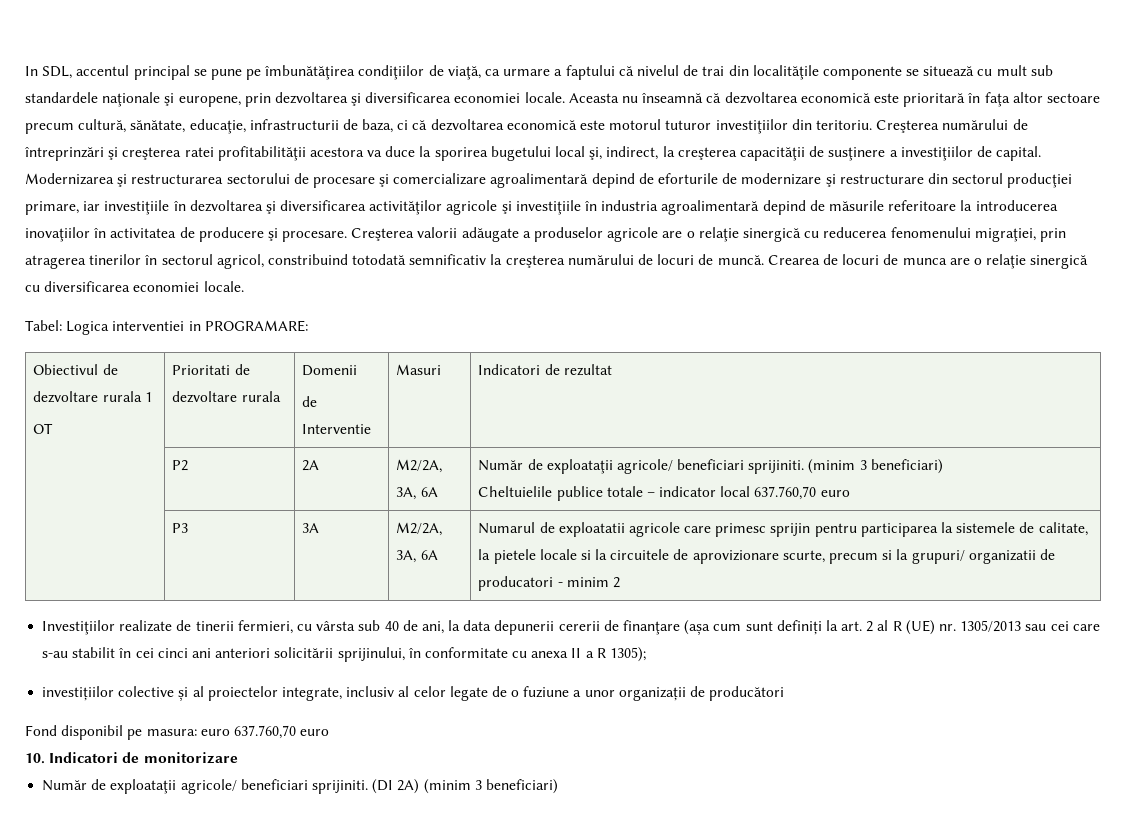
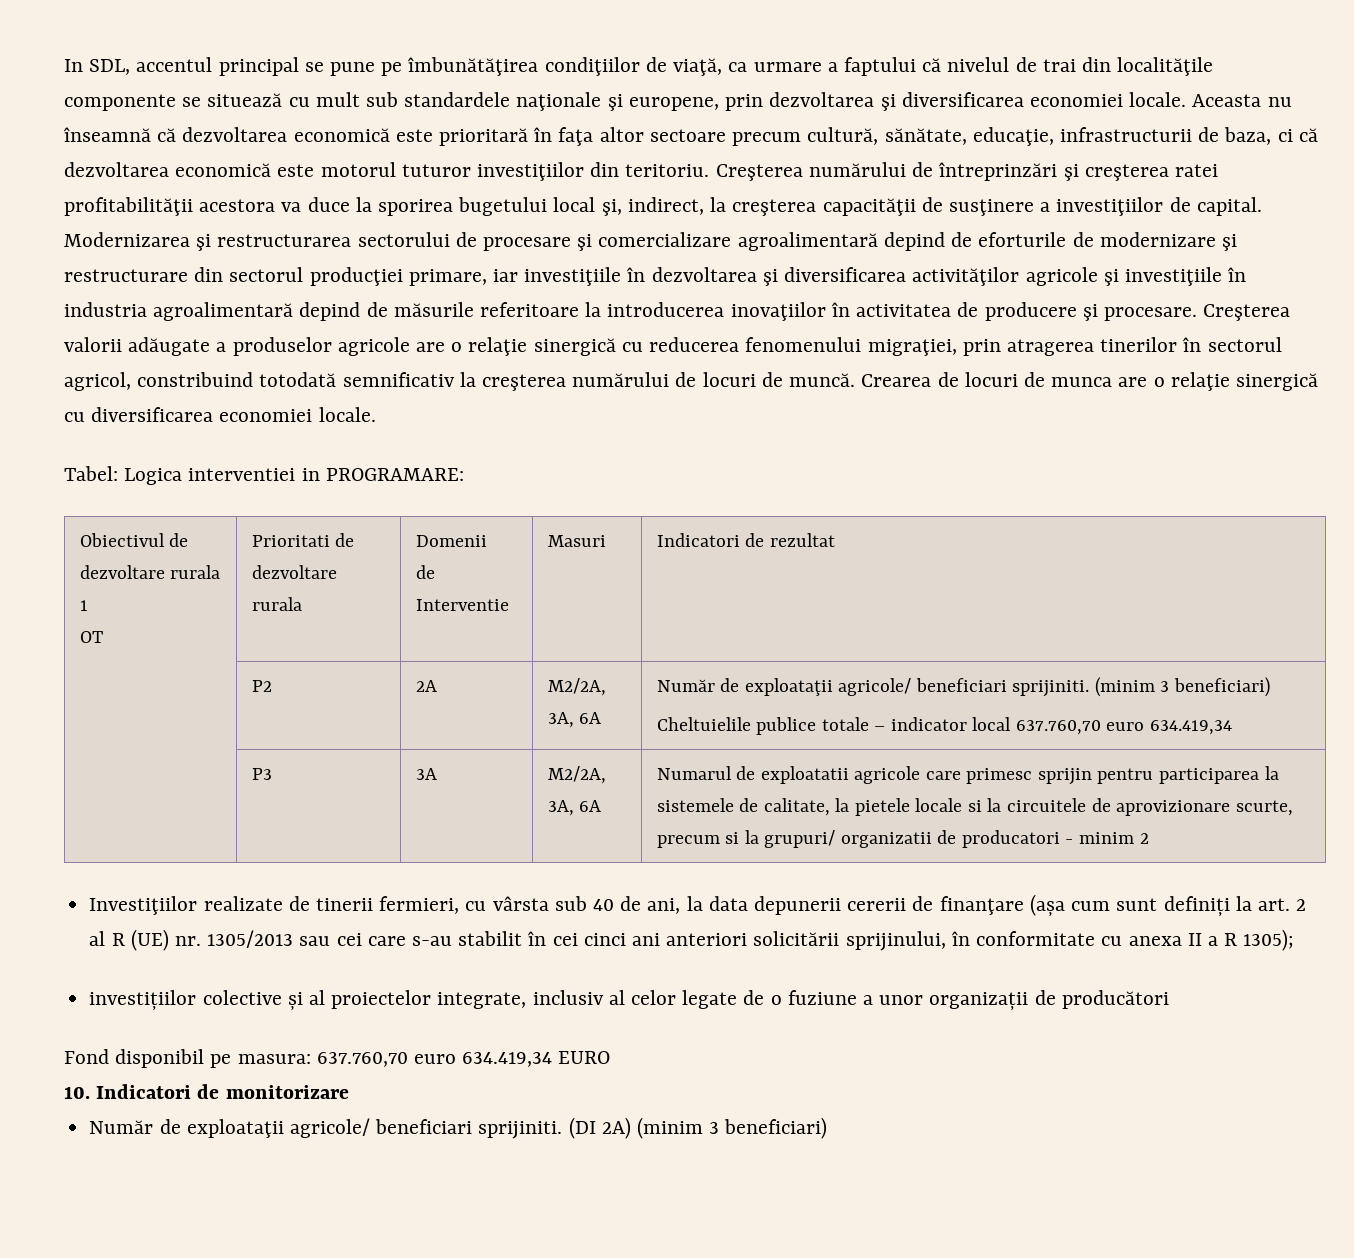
  | P2 | 2A | M2/2A, 3A, 6A | Număr de exploataţii agricole/ beneficiari sprijiniti. (minim 3 beneficiari)
- Cheltuielile publice totale – indicator local 637.760,70 euro
+ Cheltuielile publice totale – indicator local 637.760,70 euro 634.419,34
- Fond disponibil pe masura: euro 637.760,70 euro
+ Fond disponibil pe masura: 637.760,70 euro 634.419,34 EURO

